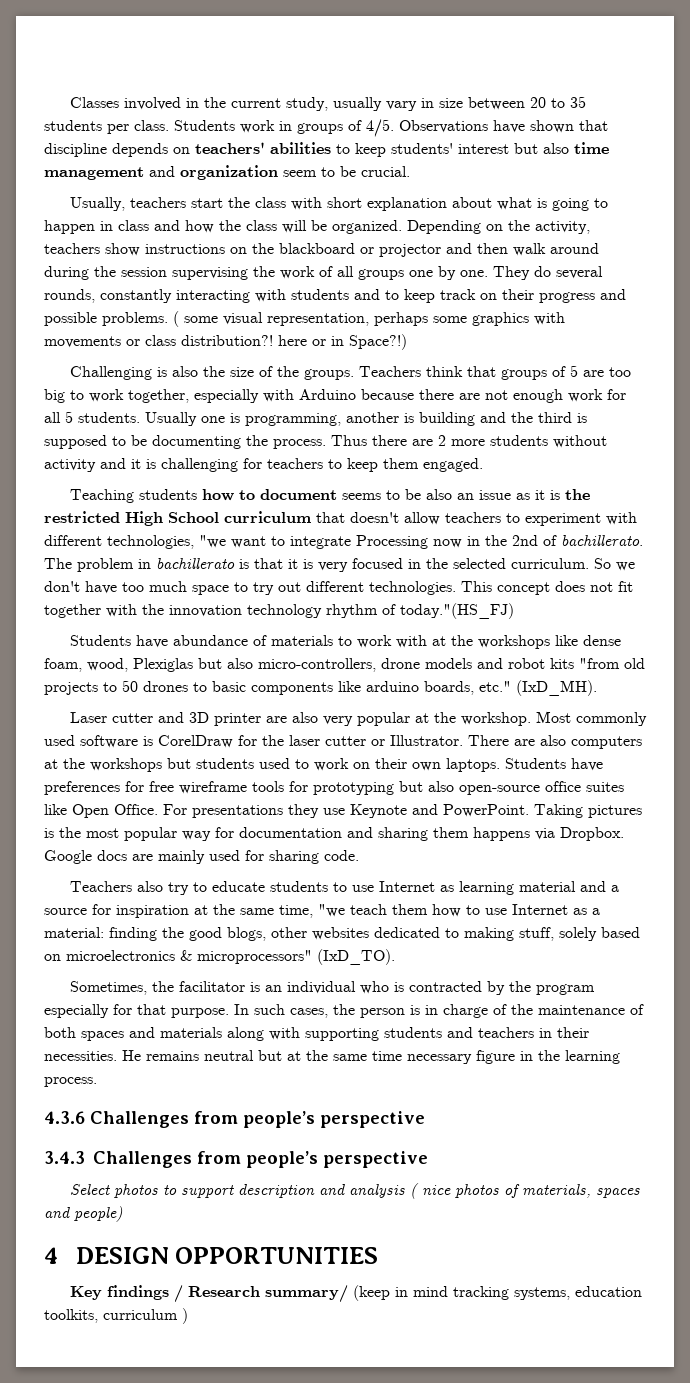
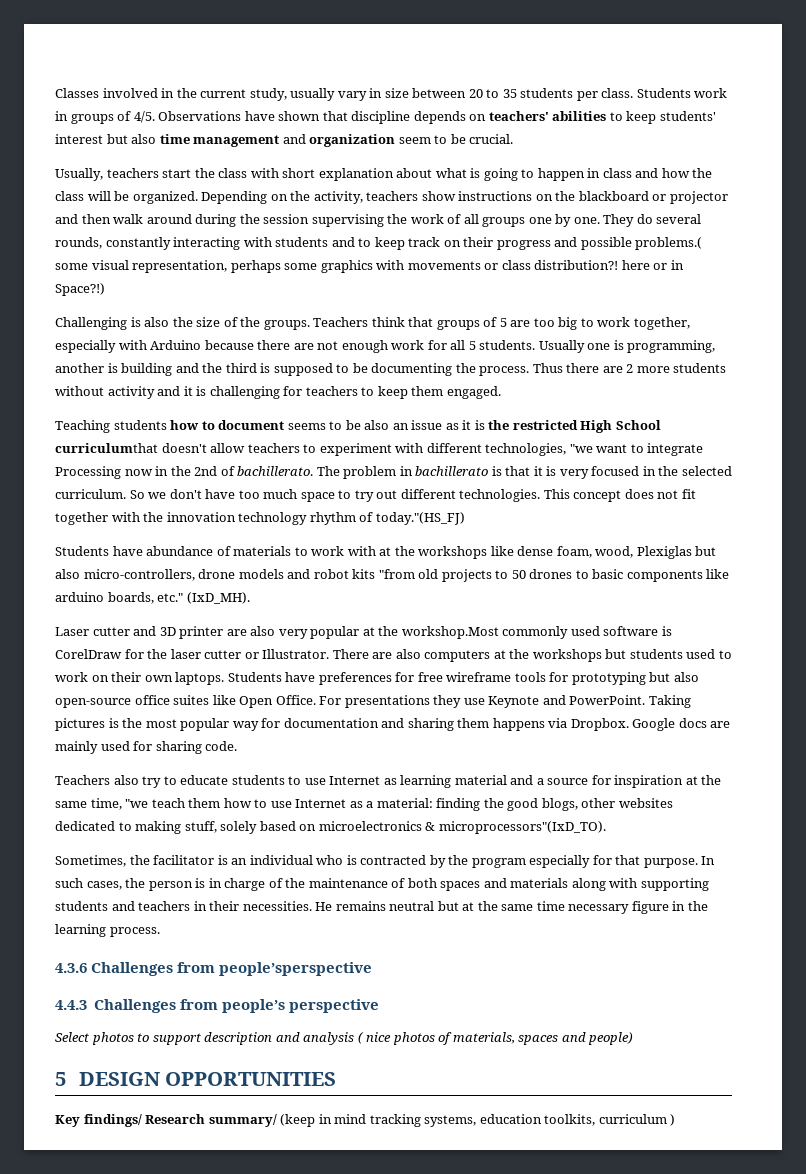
- They do several rounds, constantly interacting with students and to keep track on their progress and possible problems. ( some visual representation, perhaps some graphics with movements or class distribution?! here or in Space?!)
+ They do several rounds, constantly interacting with students and to keep track on their progress and possible problems.( some visual representation, perhaps some graphics with movements or class distribution?! here or in Space?!)
- Teaching students how to document seems to be also an issue as it is the restricted High School curriculum that doesn't allow teachers to experiment with different technologies, "we want to integrate Processing now in the 2nd of bachillerato.
+ Teaching students how to document seems to be also an issue as it is the restricted High School curriculumthat doesn't allow teachers to experiment with different technologies, "we want to integrate Processing now in the 2nd of bachillerato.
- Laser cutter and 3D printer are also very popular at the workshop. Most commonly used software is CorelDraw for the laser cutter or Illustrator.
+ Laser cutter and 3D printer are also very popular at the workshop.Most commonly used software is CorelDraw for the laser cutter or Illustrator.
- Teachers also try to educate students to use Internet as learning material and a source for inspiration at the same time, "we teach them how to use Internet as a material: finding the good blogs, other websites dedicated to making stuff, solely based on microelectronics & microprocessors" (IxD_TO).
+ Teachers also try to educate students to use Internet as learning material and a source for inspiration at the same time, "we teach them how to use Internet as a material: finding the good blogs, other websites dedicated to making stuff, solely based on microelectronics & microprocessors"(IxD_TO).
- 4.3.6 Challenges from people’s perspective
- 3.4.3 Challenges from people’s perspective
+ 4.3.6 Challenges from people’sperspective
+ 4.4.3 Challenges from people’s perspective
- 4 DESIGN OPPORTUNITIES
+ 5 DESIGN OPPORTUNITIES
- Key findings / Research summary/ (keep in mind tracking systems, education toolkits, curriculum )
+ Key findings/ Research summary/ (keep in mind tracking systems, education toolkits, curriculum )

